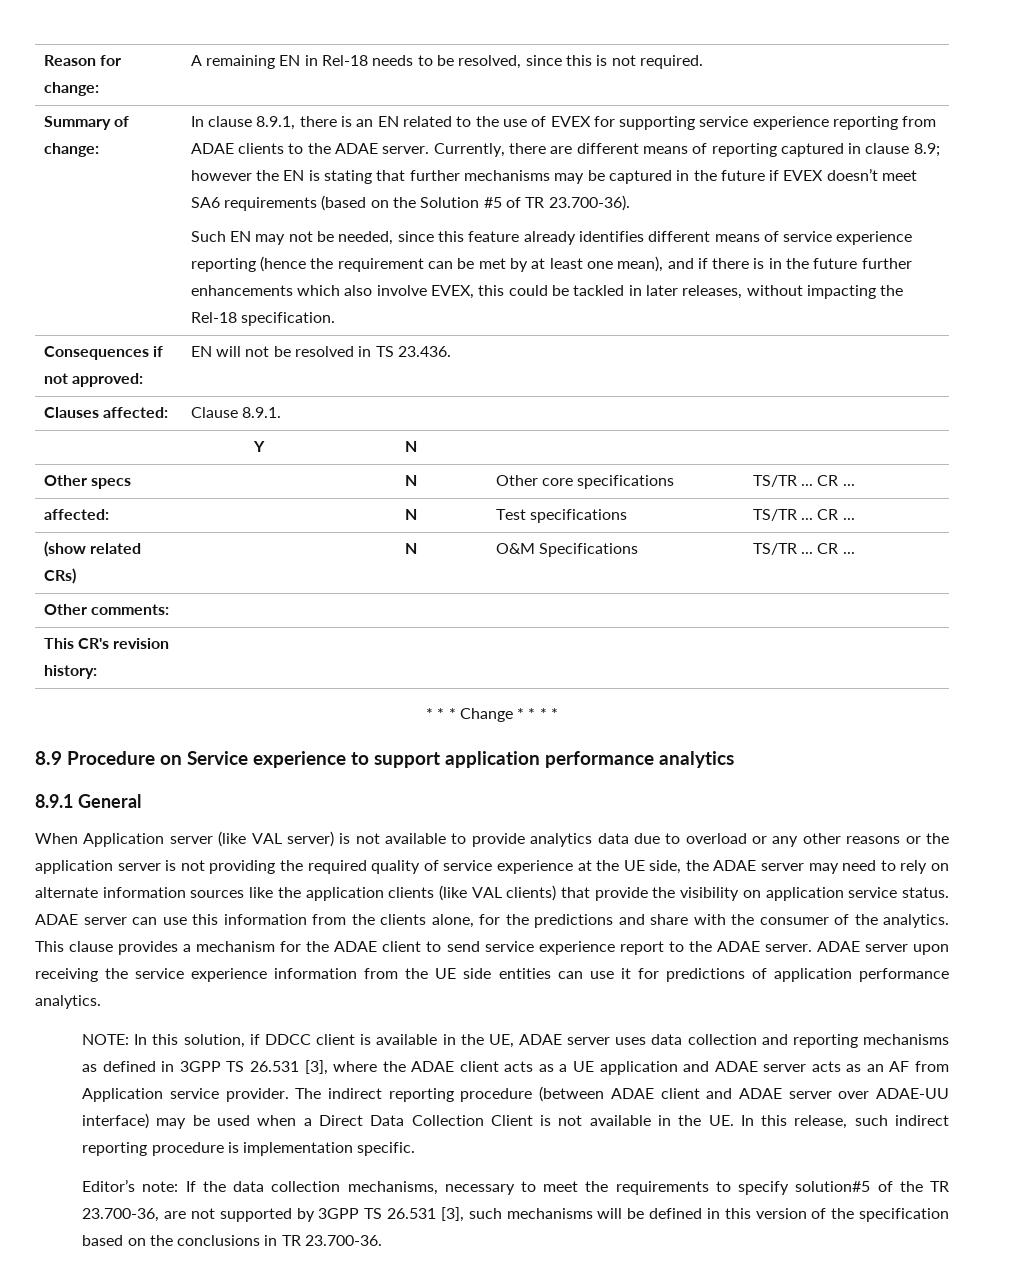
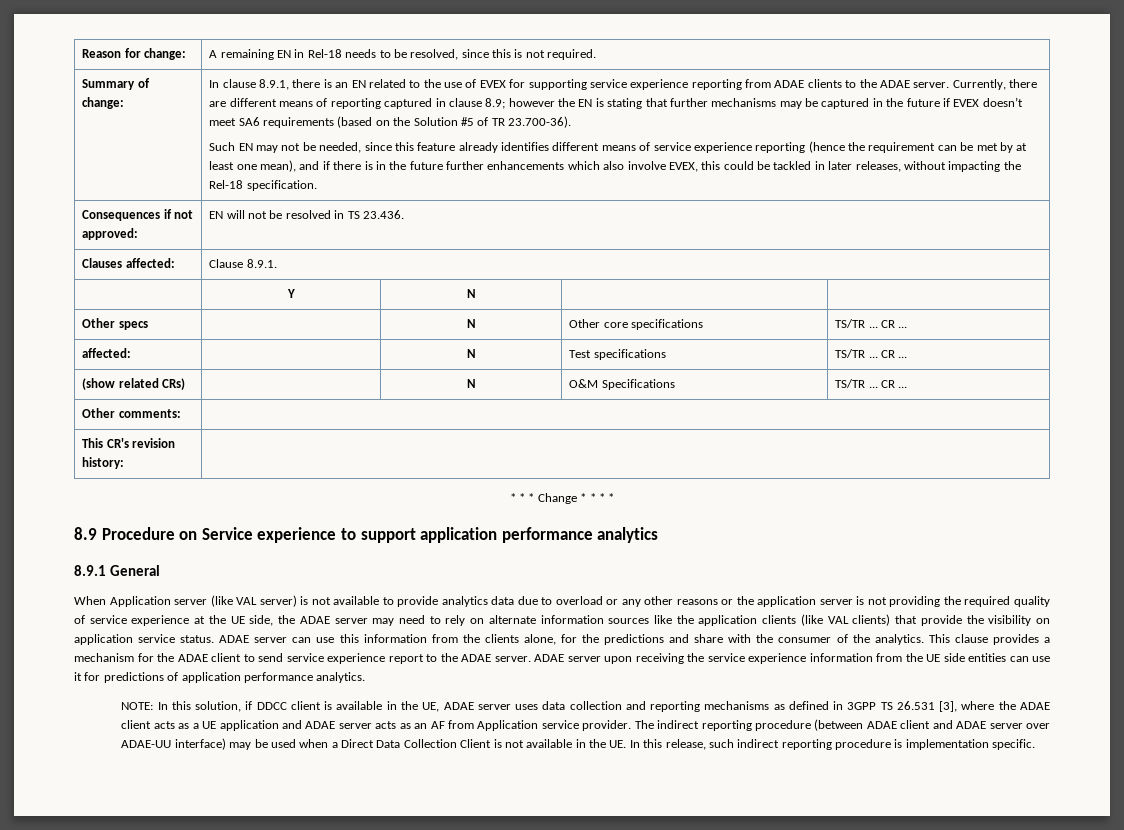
- Editor’s note: If the data collection mechanisms, necessary to meet the requirements to specify solution#5 of the TR 23.700-36, are not supported by 3GPP TS 26.531 [3], such mechanisms will be defined in this version of the specification based on the conclusions in TR 23.700-36.

